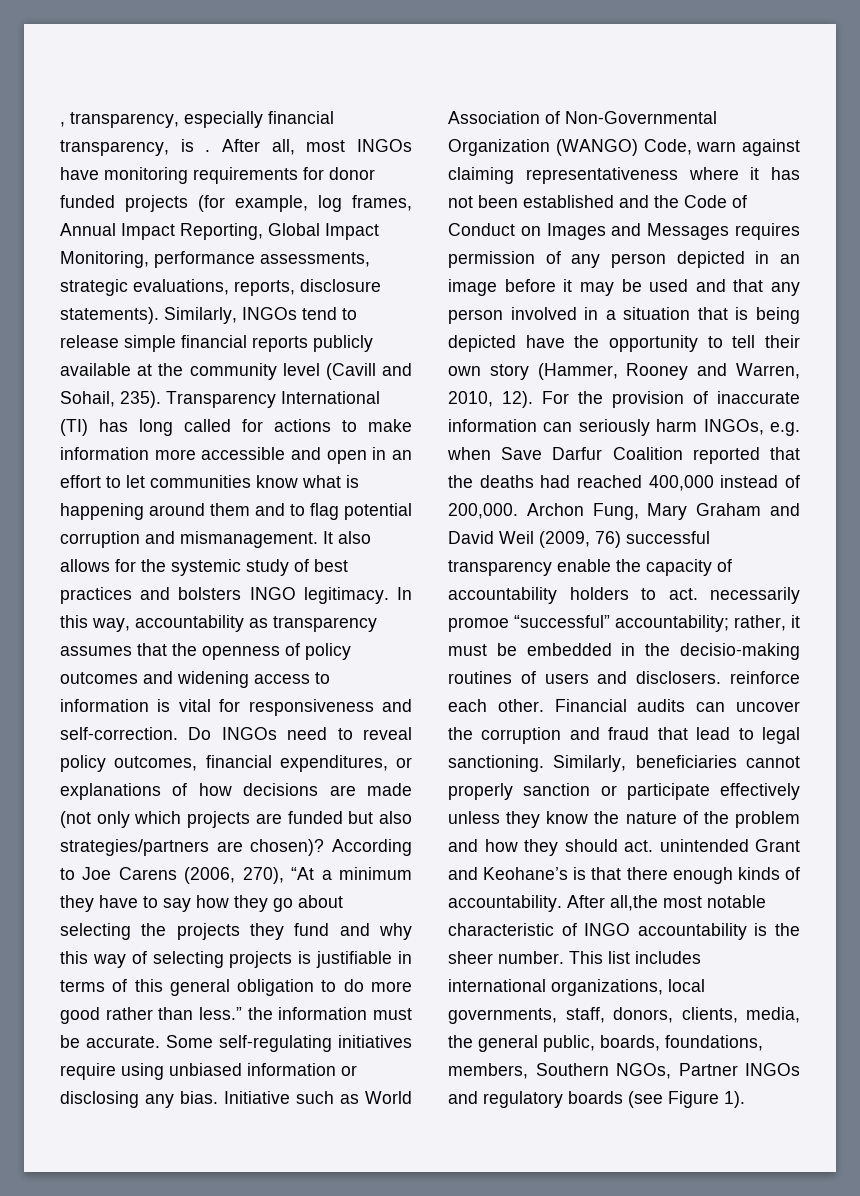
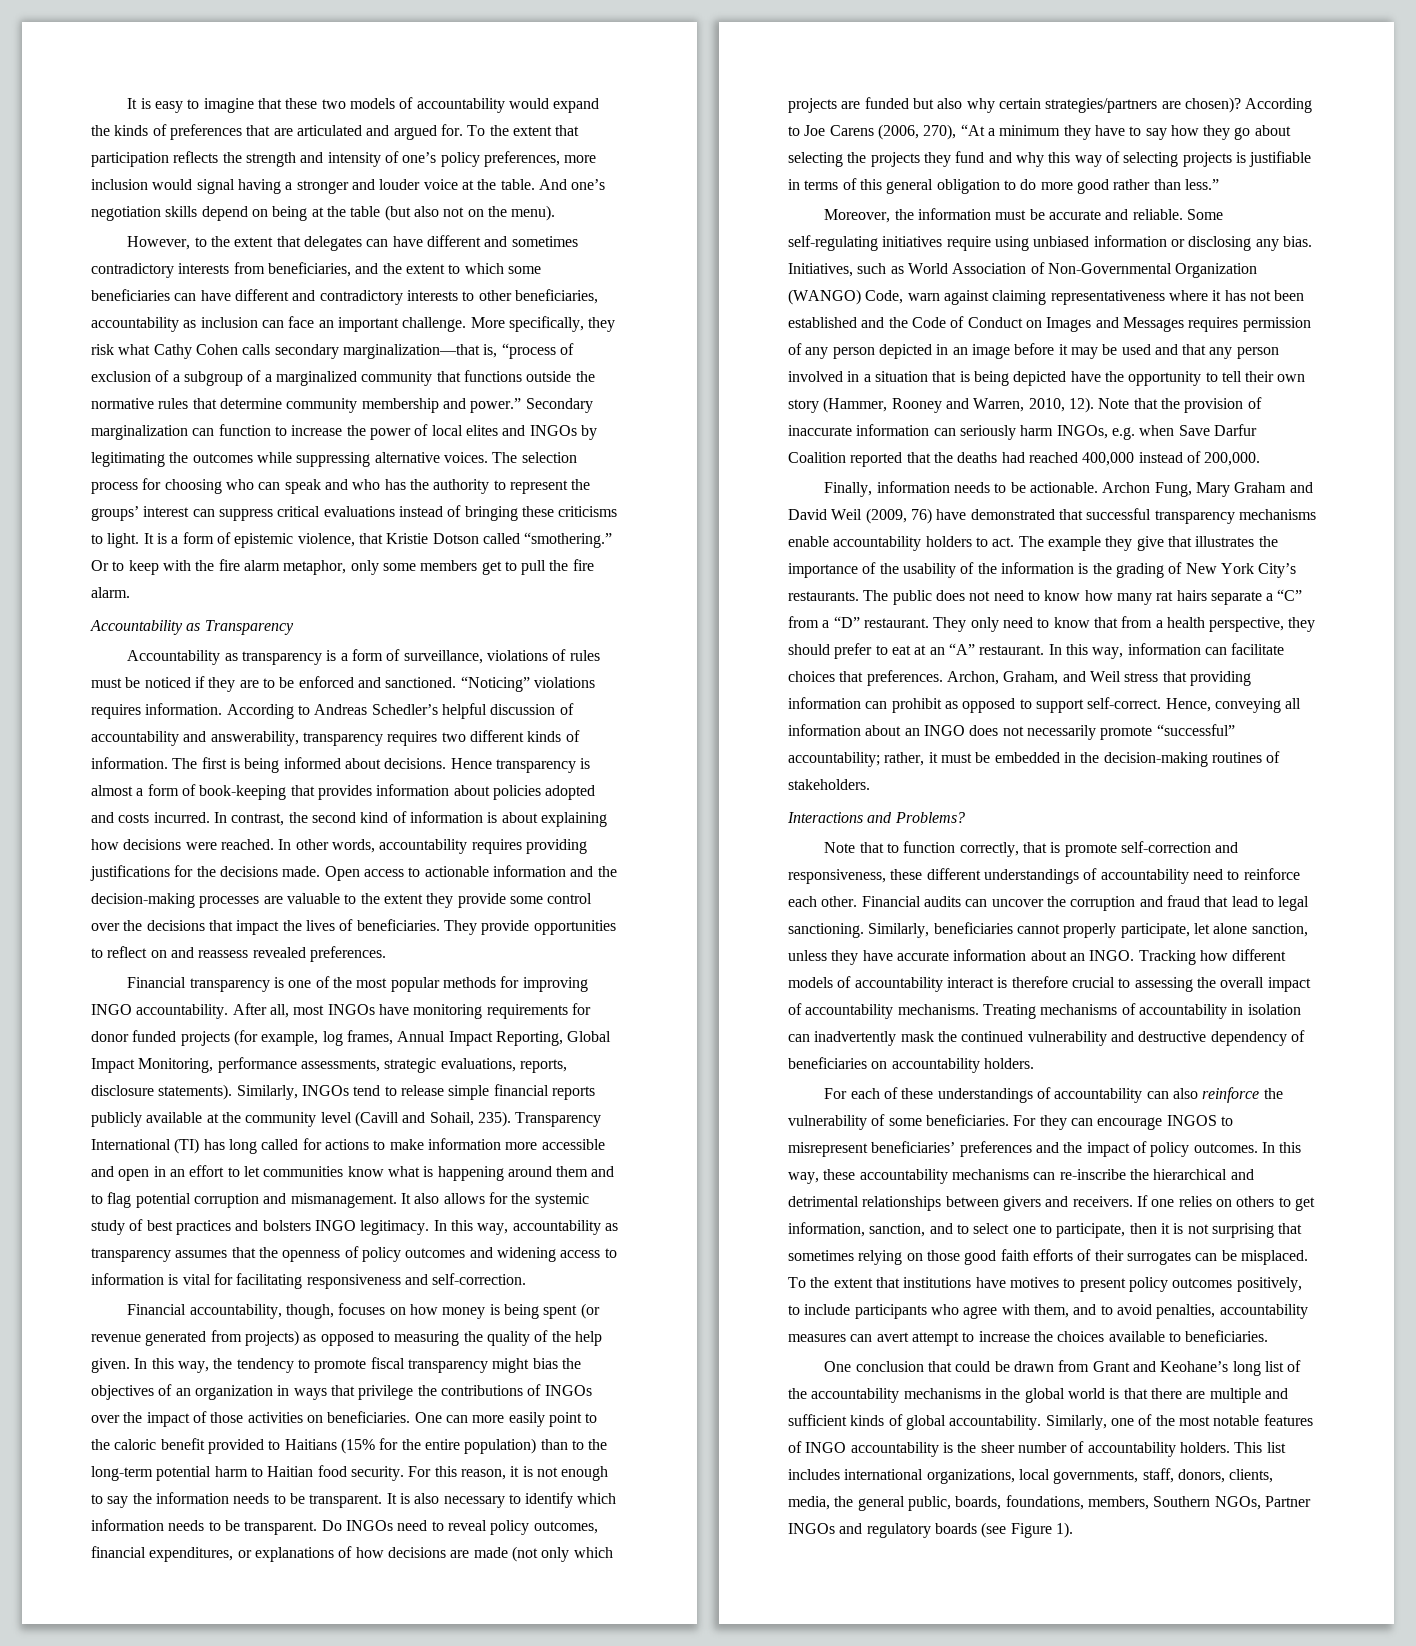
- , transparency, especially financial transparency, is .
+ It is easy to imagine that these two models of accountability would expand the kinds of preferences that are articulated and argued for. To the extent that participation reflects the strength and intensity of one’s policy preferences, more inclusion would signal having a stronger and louder voice at the table. And one’s negotiation skills depend on being at the table (but also not on the menu).
+ However, to the extent that delegates can have different and sometimes contradictory interests from beneficiaries, and the extent to which some beneficiaries can have different and contradictory interests to other beneficiaries, accountability as inclusion can face an important challenge. More specifically, they risk what Cathy Cohen calls secondary marginalization—that is, “process of exclusion of a subgroup of a marginalized community that functions outside the normative rules that determine community membership and power.” Secondary marginalization can function to increase the power of local elites and INGOs by legitimating the outcomes while suppressing alternative voices. The selection process for choosing who can speak and who has the authority to represent the groups’ interest can suppress critical evaluations instead of bringing these criticisms to light. It is a form of epistemic violence, that Kristie Dotson called “smothering.” Or to keep with the fire alarm metaphor, only some members get to pull the fire alarm.
+ Accountability as Transparency
+ Accountability as transparency is a form of surveillance, violations of rules must be noticed if they are to be enforced and sanctioned. “Noticing” violations requires information. According to Andreas Schedler’s helpful discussion of accountability and answerability, transparency requires two different kinds of information. The first is being informed about decisions. Hence transparency is almost a form of book-keeping that provides information about policies adopted and costs incurred. In contrast, the second kind of information is about explaining how decisions were reached. In other words, accountability requires providing justifications for the decisions made. Open access to actionable information and the decision-making processes are valuable to the extent they provide some control over the decisions that impact the lives of beneficiaries. They provide opportunities to reflect on and reassess revealed preferences.
+ Financial transparency is one of the most popular methods for improving INGO accountability.
- In this way, accountability as transparency assumes that the openness of policy outcomes and widening access to information is vital for responsiveness and self-correction.
+ In this way, accountability as transparency assumes that the openness of policy outcomes and widening access to information is vital for facilitating responsiveness and self-correction.
+ Financial accountability, though, focuses on how money is being spent (or revenue generated from projects) as opposed to measuring the quality of the help given. In this way, the tendency to promote fiscal transparency might bias the objectives of an organization in ways that privilege the contributions of INGOs over the impact of those activities on beneficiaries. One can more easily point to the caloric benefit provided to Haitians (15% for the entire population) than to the long-term potential harm to Haitian food security. For this reason, it is not enough to say the information needs to be transparent. It is also necessary to identify which information needs to be transparent.
- Do INGOs need to reveal policy outcomes, financial expenditures, or explanations of how decisions are made (not only which projects are funded but also strategies/partners are chosen)?
+ Do INGOs need to reveal policy outcomes, financial expenditures, or explanations of how decisions are made (not only which projects are funded but also why certain strategies/partners are chosen)?
- According to Joe Carens (2006, 270), “At a minimum they have to say how they go about selecting the projects they fund and why this way of selecting projects is justifiable in terms of this general obligation to do more good rather than less.” the information must be accurate.
+ According to Joe Carens (2006, 270), “At a minimum they have to say how they go about selecting the projects they fund and why this way of selecting projects is justifiable in terms of this general obligation to do more good rather than less.”
+ Moreover, the information must be accurate and reliable.
- Initiative such as World Association of Non-Governmental Organization (WANGO) Code, warn against claiming representativeness where it has not been established and the Code of Conduct on Images and Messages requires permission of any person depicted in an image before it may be used and that any person involved in a situation that is being depicted have the opportunity to tell their own story (Hammer, Rooney and Warren, 2010, 12).
+ Initiatives, such as World Association of Non-Governmental Organization (WANGO) Code, warn against claiming representativeness where it has not been established and the Code of Conduct on Images and Messages requires permission of any person depicted in an image before it may be used and that any person involved in a situation that is being depicted have the opportunity to tell their own story (Hammer, Rooney and Warren, 2010, 12).
- For the provision of inaccurate information can seriously harm INGOs, e.g. when Save Darfur Coalition reported that the deaths had reached 400,000 instead of 200,000.
+ Note that the provision of inaccurate information can seriously harm INGOs, e.g. when Save Darfur Coalition reported that the deaths had reached 400,000 instead of 200,000.
+ Finally, information needs to be actionable.
- Archon Fung, Mary Graham and David Weil (2009, 76) successful transparency enable the capacity of accountability holders to act. necessarily promoe “successful” accountability; rather, it must be embedded in the decisio-making routines of users and disclosers. reinforce each other.
+ Archon Fung, Mary Graham and David Weil (2009, 76) have demonstrated that successful transparency mechanisms enable accountability holders to act. The example they give that illustrates the importance of the usability of the information is the grading of New York City’s restaurants. The public does not need to know how many rat hairs separate a “C” from a “D” restaurant. They only need to know that from a health perspective, they should prefer to eat at an “A” restaurant. In this way, information can facilitate choices that preferences. Archon, Graham, and Weil stress that providing information can prohibit as opposed to support self-correct. Hence, conveying all information about an INGO does not necessarily promote “successful” accountability; rather, it must be embedded in the decision-making routines of stakeholders.
+ Interactions and Problems?
+ Note that to function correctly, that is promote self-correction and responsiveness, these different understandings of accountability need to reinforce each other.
- Similarly, beneficiaries cannot properly sanction or participate effectively unless they know the nature of the problem and how they should act. unintended Grant and Keohane’s is that there enough kinds of accountability. After all,the most notable characteristic of INGO accountability is the sheer number.
+ Similarly, beneficiaries cannot properly participate, let alone sanction, unless they have accurate information about an INGO. Tracking how different models of accountability interact is therefore crucial to assessing the overall impact of accountability mechanisms. Treating mechanisms of accountability in isolation can inadvertently mask the continued vulnerability and destructive dependency of beneficiaries on accountability holders.
+ For each of these understandings of accountability can also reinforce the vulnerability of some beneficiaries. For they can encourage INGOS to misrepresent beneficiaries’ preferences and the impact of policy outcomes. In this way, these accountability mechanisms can re-inscribe the hierarchical and detrimental relationships between givers and receivers. If one relies on others to get information, sanction, and to select one to participate, then it is not surprising that sometimes relying on those good faith efforts of their surrogates can be misplaced. To the extent that institutions have motives to present policy outcomes positively, to include participants who agree with them, and to avoid penalties, accountability measures can avert attempt to increase the choices available to beneficiaries.
+ One conclusion that could be drawn from Grant and Keohane’s long list of the accountability mechanisms in the global world is that there are multiple and sufficient kinds of global accountability. Similarly, one of the most notable features of INGO accountability is the sheer number of accountability holders.

